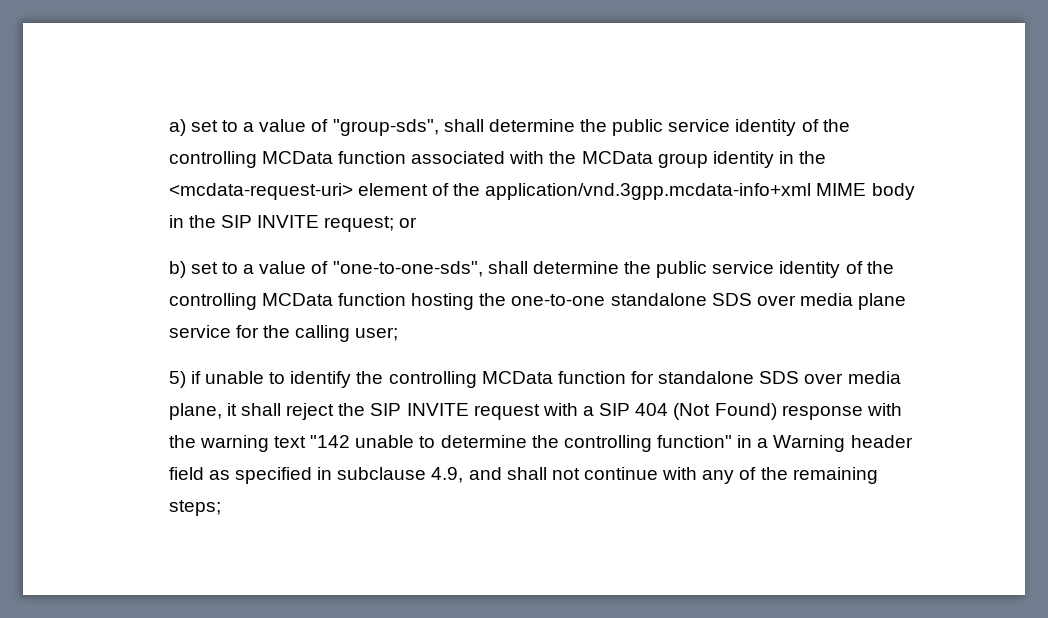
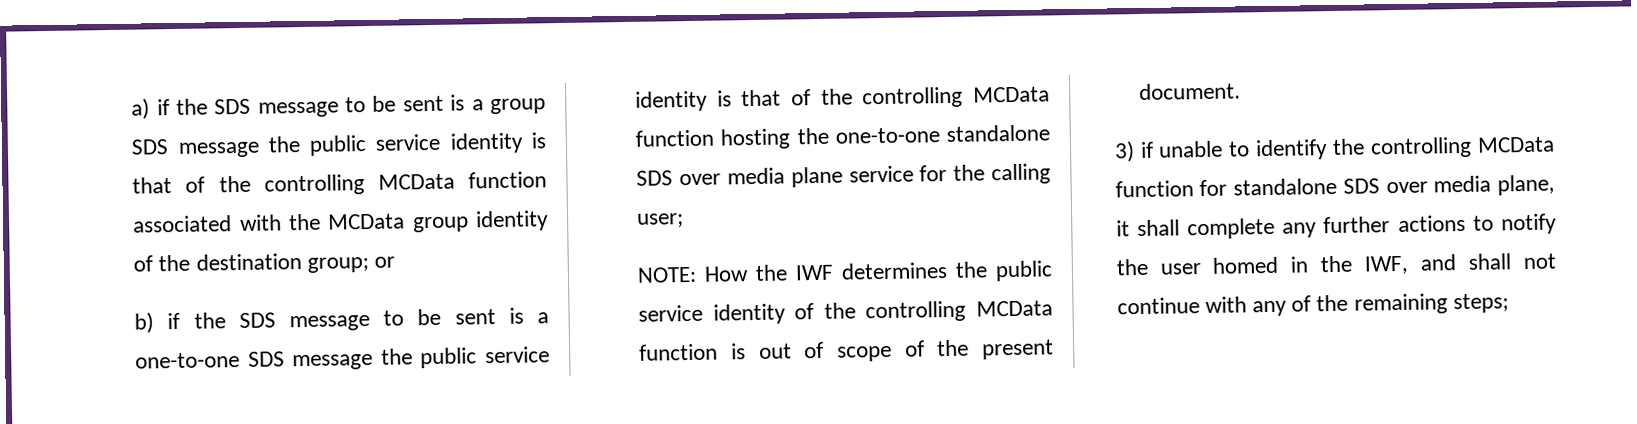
- a) set to a value of "group-sds", shall determine the public service identity of the controlling MCData function associated with the MCData group identity in the <mcdata-request-uri> element of the application/vnd.3gpp.mcdata-info+xml MIME body in the SIP INVITE request; or
- b) set to a value of "one-to-one-sds", shall determine the public service identity of the controlling MCData function hosting the one-to-one standalone SDS over media plane service for the calling user;
+ a) if the SDS message to be sent is a group SDS message the public service identity is that of the controlling MCData function associated with the MCData group identity of the destination group; or
+ b) if the SDS message to be sent is a one-to-one SDS message the public service identity is that of the controlling MCData function hosting the one-to-one standalone SDS over media plane service for the calling user;
- 5) if unable to identify the controlling MCData function for standalone SDS over media plane, it shall reject the SIP INVITE request with a SIP 404 (Not Found) response with the warning text "142 unable to determine the controlling function" in a Warning header field as specified in subclause 4.9, and shall not continue with any of the remaining steps;
+ NOTE: How the IWF determines the public service identity of the controlling MCData function is out of scope of the present document.
+ 3) if unable to identify the controlling MCData function for standalone SDS over media plane, it shall complete any further actions to notify the user homed in the IWF, and shall not continue with any of the remaining steps;

